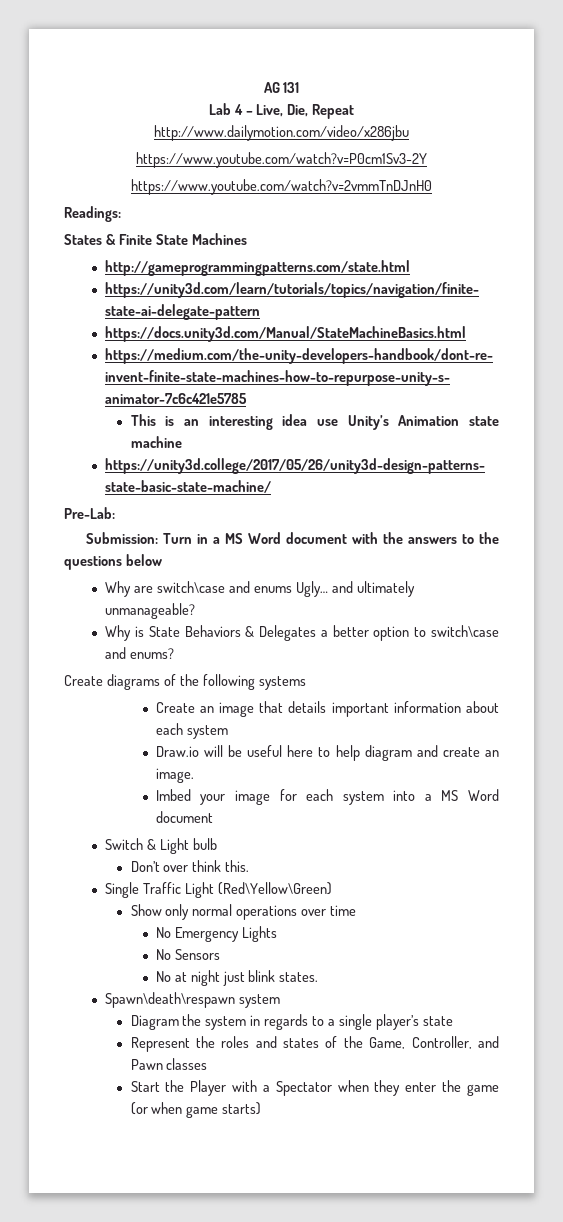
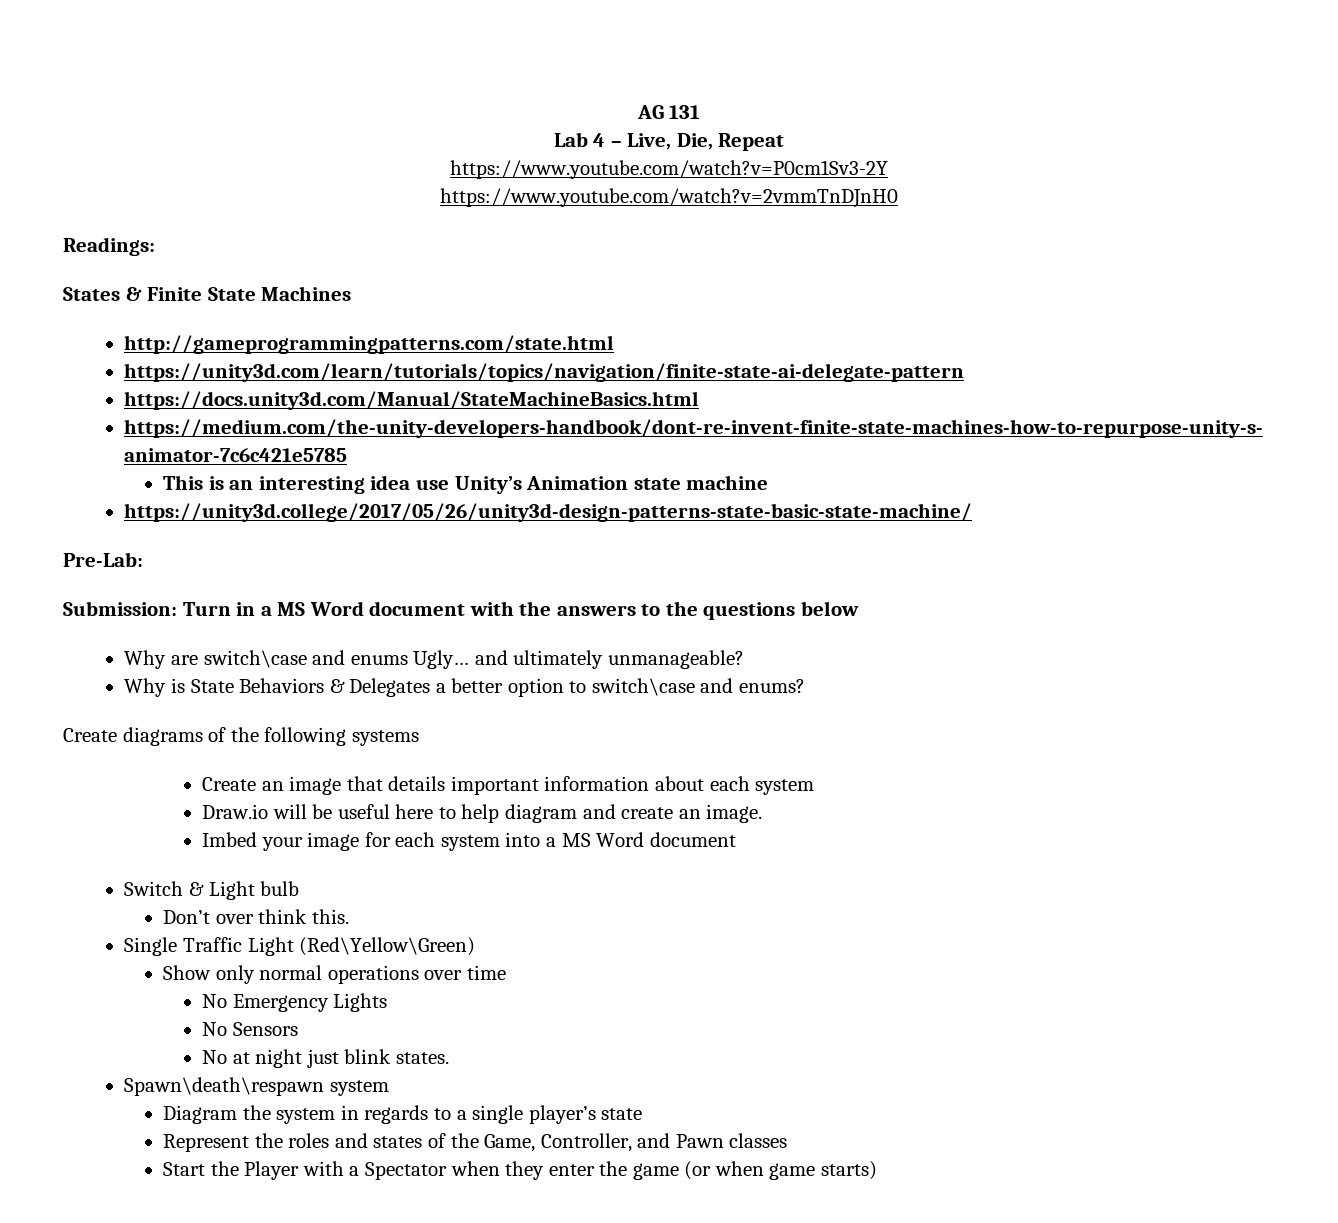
- http://www.dailymotion.com/video/x286jbu

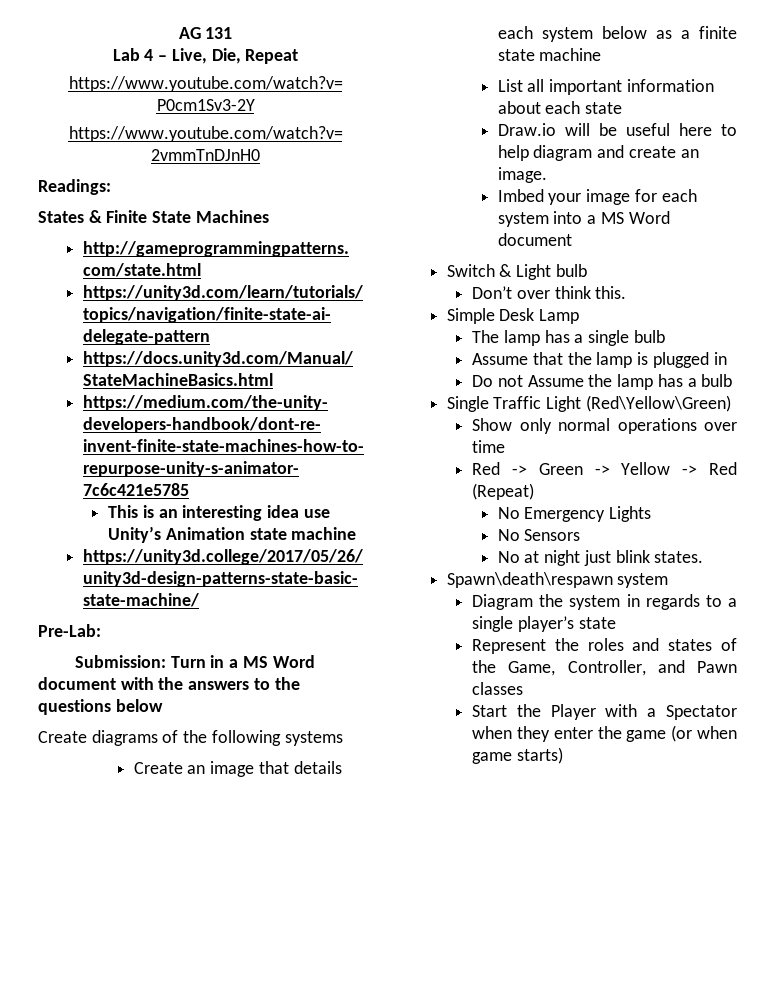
- Why are switch\case and enums Ugly… and ultimately unmanageable?
- Why is State Behaviors & Delegates a better option to switch\case and enums?
- Create an image that details important information about each system
+ Create an image that details each system below as a finite state machine
+ List all important information about each state
+ Simple Desk Lamp
+ The lamp has a single bulb
+ Assume that the lamp is plugged in
+ Do not Assume the lamp has a bulb
+ Red -> Green -> Yellow -> Red (Repeat)

